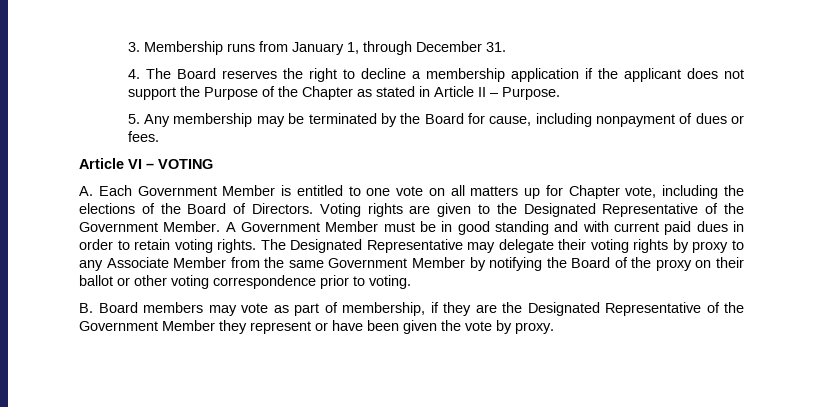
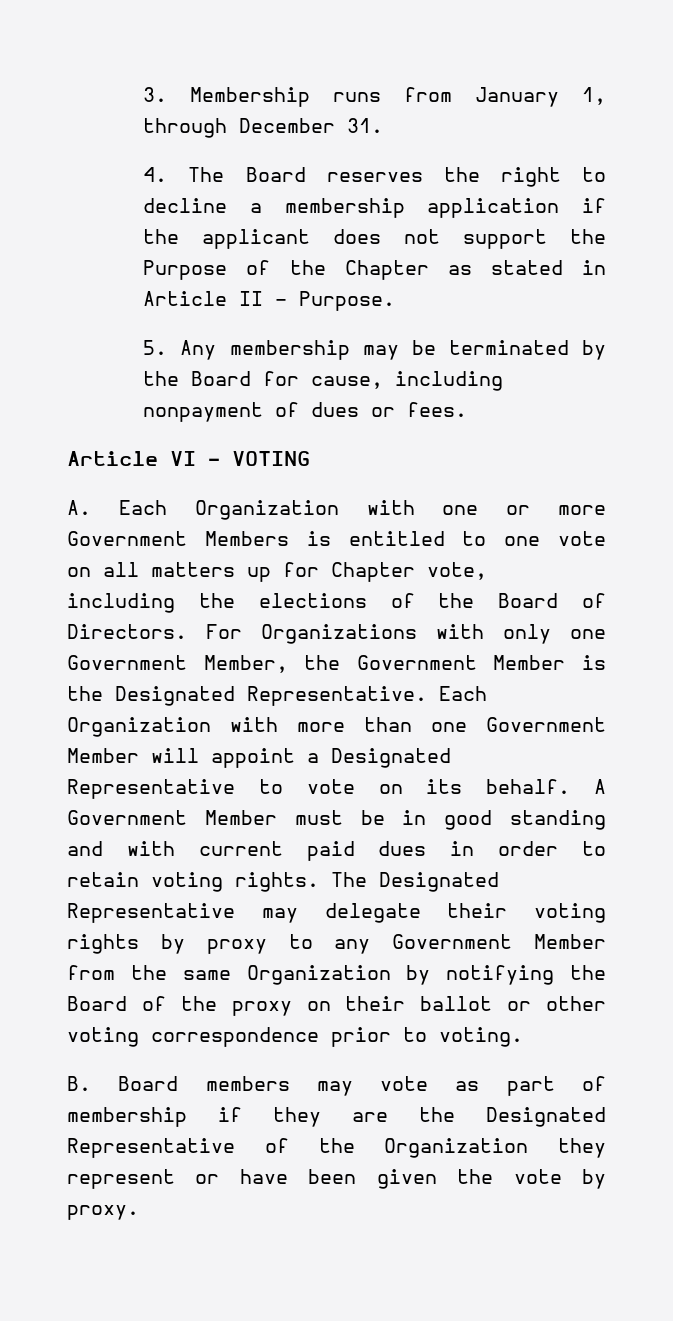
- A. Each Government Member is entitled to one vote on all matters up for Chapter vote, including the elections of the Board of Directors.
+ A. Each Organization with one or more Government Members is entitled to one vote on all matters up for Chapter vote, including the elections of the Board of Directors.
- Voting rights are given to the Designated Representative of the Government Member.
+ For Organizations with only one Government Member, the Government Member is the Designated Representative. Each Organization with more than one Government Member will appoint a Designated Representative to vote on its behalf.
- The Designated Representative may delegate their voting rights by proxy to any Associate Member from the same Government Member by notifying the Board of the proxy on their ballot or other voting correspondence prior to voting.
+ The Designated Representative may delegate their voting rights by proxy to any Government Member from the same Organization by notifying the Board of the proxy on their ballot or other voting correspondence prior to voting.
- B. Board members may vote as part of membership, if they are the Designated Representative of the Government Member they represent or have been given the vote by proxy.
+ B. Board members may vote as part of membership if they are the Designated Representative of the Organization they represent or have been given the vote by proxy.

